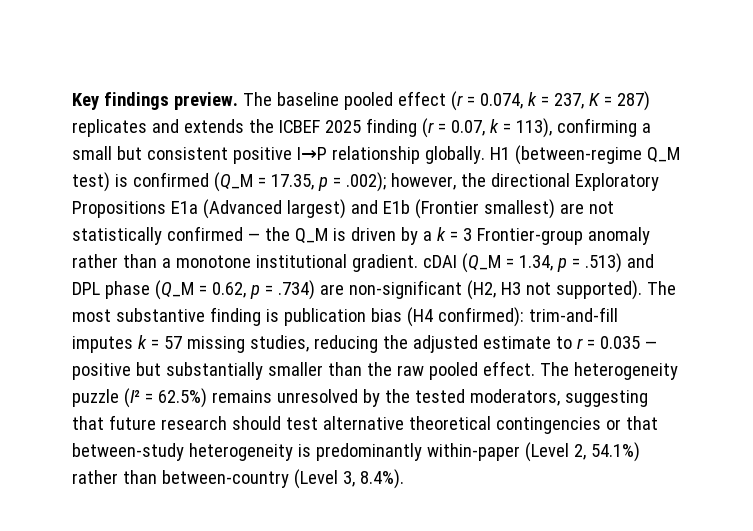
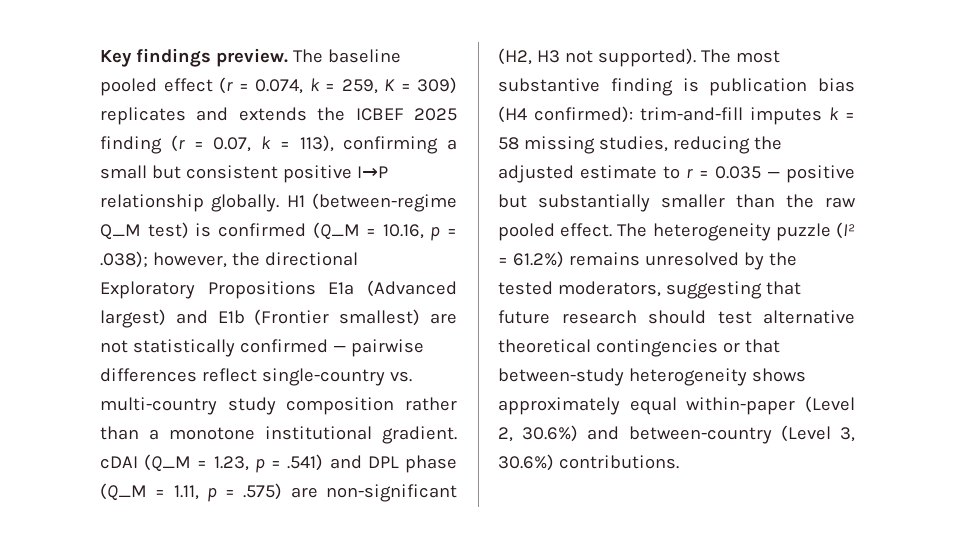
- The baseline pooled effect (r = 0.074, k = 237, K = 287) replicates and extends the ICBEF 2025 finding (r = 0.07, k = 113), confirming a small but consistent positive I→P relationship globally.
+ The baseline pooled effect (r = 0.074, k = 259, K = 309) replicates and extends the ICBEF 2025 finding (r = 0.07, k = 113), confirming a small but consistent positive I→P relationship globally.
- H1 (between-regime Q_M test) is confirmed (Q_M = 17.35, p = .002); however, the directional Exploratory Propositions E1a (Advanced largest) and E1b (Frontier smallest) are not statistically confirmed — the Q_M is driven by a k = 3 Frontier-group anomaly rather than a monotone institutional gradient. cDAI (Q_M = 1.34, p = .513) and DPL phase (Q_M = 0.62, p = .734) are non-significant (H2, H3 not supported).
+ H1 (between-regime Q_M test) is confirmed (Q_M = 10.16, p = .038); however, the directional Exploratory Propositions E1a (Advanced largest) and E1b (Frontier smallest) are not statistically confirmed — pairwise differences reflect single-country vs. multi-country study composition rather than a monotone institutional gradient. cDAI (Q_M = 1.23, p = .541) and DPL phase (Q_M = 1.11, p = .575) are non-significant (H2, H3 not supported).
- The most substantive finding is publication bias (H4 confirmed): trim-and-fill imputes k = 57 missing studies, reducing the adjusted estimate to r = 0.035 — positive but substantially smaller than the raw pooled effect.
+ The most substantive finding is publication bias (H4 confirmed): trim-and-fill imputes k = 58 missing studies, reducing the adjusted estimate to r = 0.035 — positive but substantially smaller than the raw pooled effect.
- The heterogeneity puzzle (I² = 62.5%) remains unresolved by the tested moderators, suggesting that future research should test alternative theoretical contingencies or that between-study heterogeneity is predominantly within-paper (Level 2, 54.1%) rather than between-country (Level 3, 8.4%).
+ The heterogeneity puzzle (I² = 61.2%) remains unresolved by the tested moderators, suggesting that future research should test alternative theoretical contingencies or that between-study heterogeneity shows approximately equal within-paper (Level 2, 30.6%) and between-country (Level 3, 30.6%) contributions.

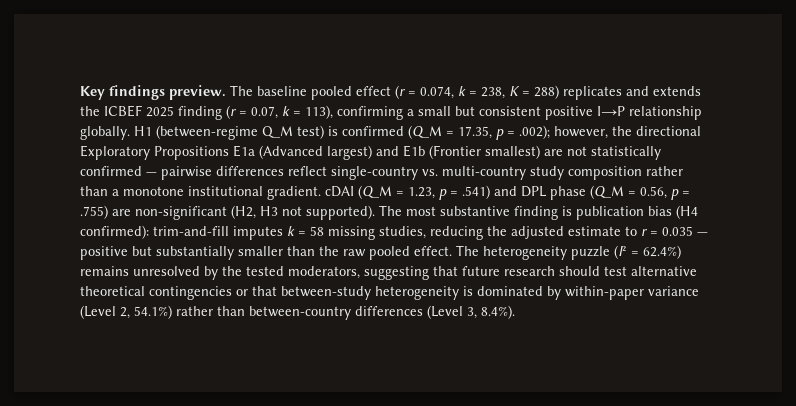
- The baseline pooled effect (r = 0.074, k = 259, K = 309) replicates and extends the ICBEF 2025 finding (r = 0.07, k = 113), confirming a small but consistent positive I→P relationship globally.
+ The baseline pooled effect (r = 0.074, k = 238, K = 288) replicates and extends the ICBEF 2025 finding (r = 0.07, k = 113), confirming a small but consistent positive I→P relationship globally.
- H1 (between-regime Q_M test) is confirmed (Q_M = 10.16, p = .038); however, the directional Exploratory Propositions E1a (Advanced largest) and E1b (Frontier smallest) are not statistically confirmed — pairwise differences reflect single-country vs. multi-country study composition rather than a monotone institutional gradient. cDAI (Q_M = 1.23, p = .541) and DPL phase (Q_M = 1.11, p = .575) are non-significant (H2, H3 not supported).
+ H1 (between-regime Q_M test) is confirmed (Q_M = 17.35, p = .002); however, the directional Exploratory Propositions E1a (Advanced largest) and E1b (Frontier smallest) are not statistically confirmed — pairwise differences reflect single-country vs. multi-country study composition rather than a monotone institutional gradient. cDAI (Q_M = 1.23, p = .541) and DPL phase (Q_M = 0.56, p = .755) are non-significant (H2, H3 not supported).
- The heterogeneity puzzle (I² = 61.2%) remains unresolved by the tested moderators, suggesting that future research should test alternative theoretical contingencies or that between-study heterogeneity shows approximately equal within-paper (Level 2, 30.6%) and between-country (Level 3, 30.6%) contributions.
+ The heterogeneity puzzle (I² = 62.4%) remains unresolved by the tested moderators, suggesting that future research should test alternative theoretical contingencies or that between-study heterogeneity is dominated by within-paper variance (Level 2, 54.1%) rather than between-country differences (Level 3, 8.4%).

